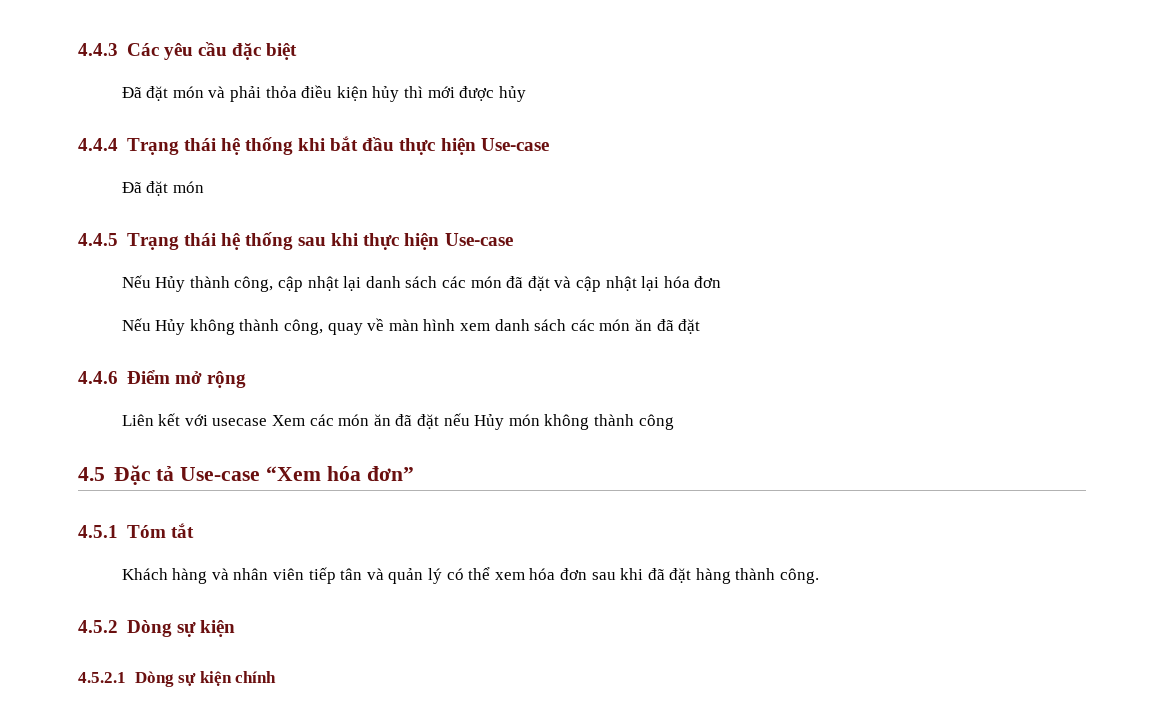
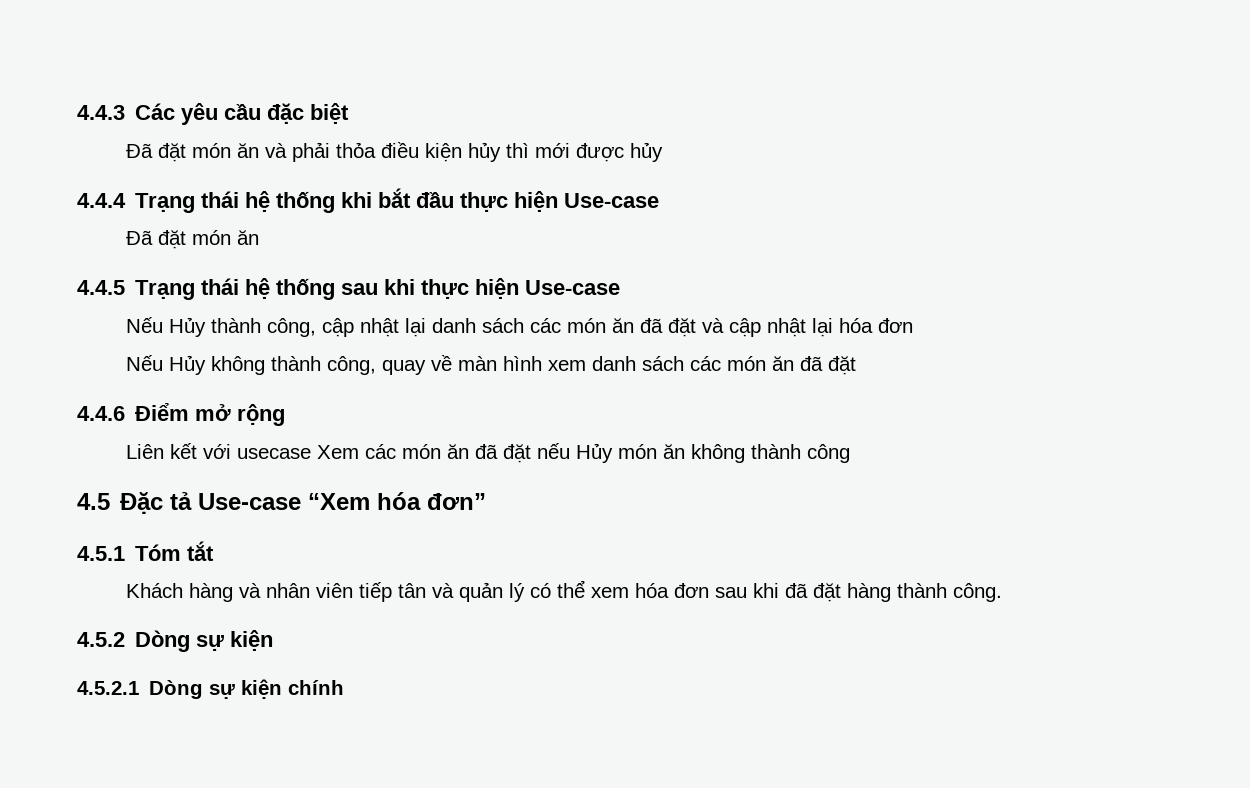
- Đã đặt món và phải thỏa điều kiện hủy thì mới được hủy
+ Đã đặt món ăn và phải thỏa điều kiện hủy thì mới được hủy
  4.4.4 Trạng thái hệ thống khi bắt đầu thực hiện Use-case
- Đã đặt món
+ Đã đặt món ăn
- Nếu Hủy thành công, cập nhật lại danh sách các món đã đặt và cập nhật lại hóa đơn
+ Nếu Hủy thành công, cập nhật lại danh sách các món ăn đã đặt và cập nhật lại hóa đơn
- Liên kết với usecase Xem các món ăn đã đặt nếu Hủy món không thành công
+ Liên kết với usecase Xem các món ăn đã đặt nếu Hủy món ăn không thành công

